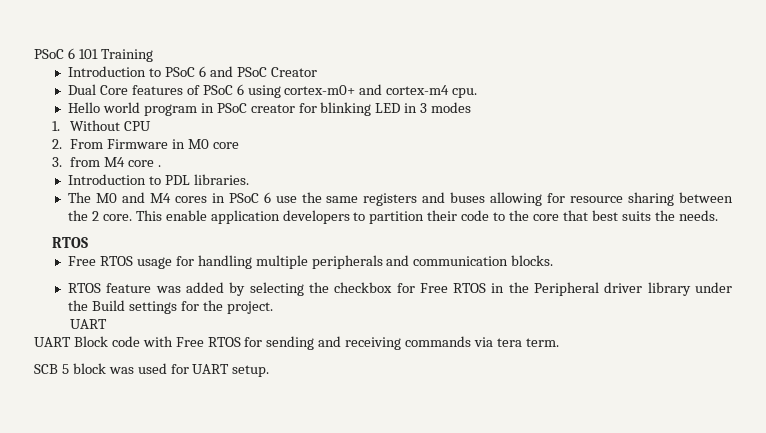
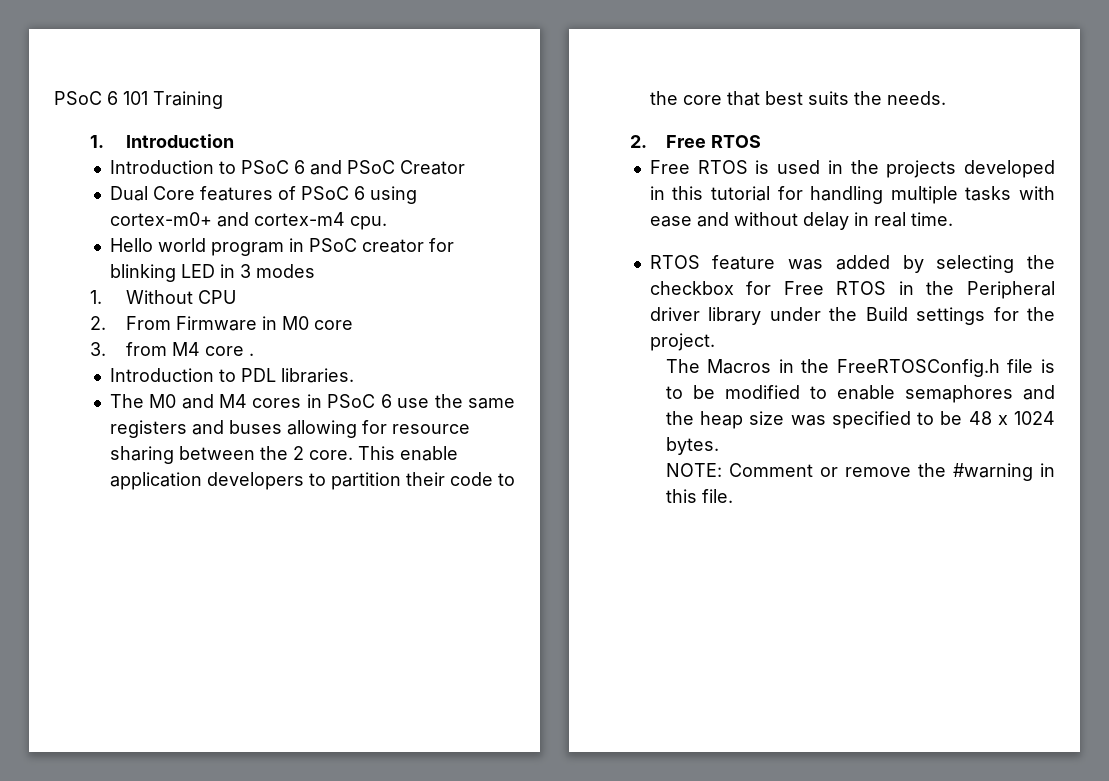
+ 1. Introduction
  This enable application developers to partition their code to the core that best suits the needs.
- RTOS
+ 2. Free RTOS
- Free RTOS usage for handling multiple peripherals and communication blocks.
+ Free RTOS is used in the projects developed in this tutorial for handling multiple tasks with ease and without delay in real time.
  RTOS feature was added by selecting the checkbox for Free RTOS in the Peripheral driver library under the Build settings for the project.
- UART
- UART Block code with Free RTOS for sending and receiving commands via tera term.
- SCB 5 block was used for UART setup.
+ The Macros in the FreeRTOSConfig.h file is to be modified to enable semaphores and the heap size was specified to be 48 x 1024 bytes.
+ NOTE: Comment or remove the #warning in this file.

